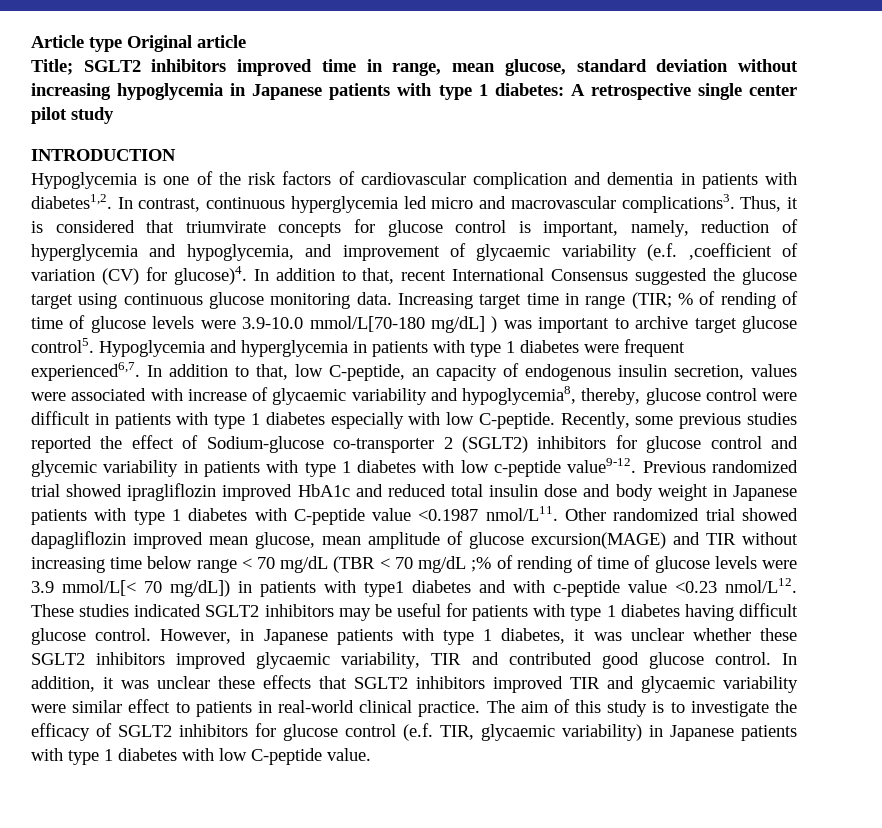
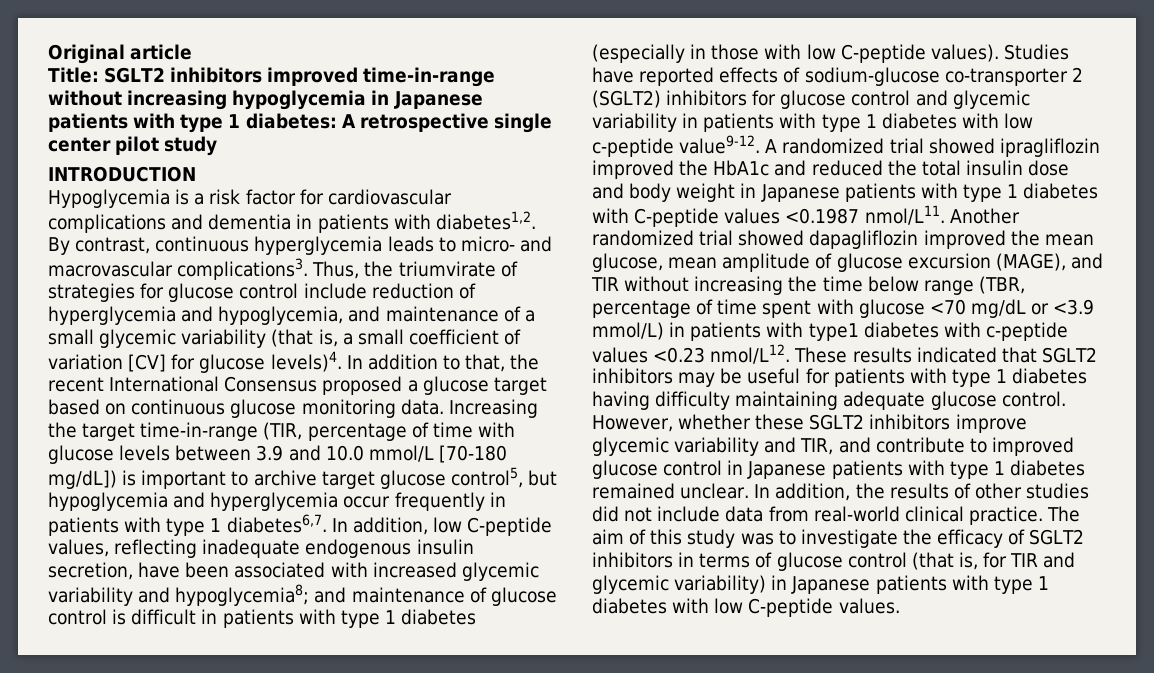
- Article type Original article
+ Original article
- Title; SGLT2 inhibitors improved time in range, mean glucose, standard deviation without increasing hypoglycemia in Japanese patients with type 1 diabetes: A retrospective single center pilot study
+ Title: SGLT2 inhibitors improved time-in-range without increasing hypoglycemia in Japanese patients with type 1 diabetes: A retrospective single center pilot study
- Hypoglycemia is one of the risk factors of cardiovascular complication and dementia in patients with diabetes1,2.
+ Hypoglycemia is a risk factor for cardiovascular complications and dementia in patients with diabetes1,2.
- In contrast, continuous hyperglycemia led micro and macrovascular complications3.
+ By contrast, continuous hyperglycemia leads to micro- and macrovascular complications3.
- Thus, it is considered that triumvirate concepts for glucose control is important, namely, reduction of hyperglycemia and hypoglycemia, and improvement of glycaemic variability (e.f. ,coefficient of variation (CV) for glucose)4. In addition to that, recent International Consensus suggested the glucose target using continuous glucose monitoring data.
+ Thus, the triumvirate of strategies for glucose control include reduction of hyperglycemia and hypoglycemia, and maintenance of a small glycemic variability (that is, a small coefficient of variation [CV] for glucose levels)4. In addition to that, the recent International Consensus proposed a glucose target based on continuous glucose monitoring data.
- Increasing target time in range (TIR; % of rending of time of glucose levels were 3.9-10.0 mmol/L[70-180 mg/dL] ) was important to archive target glucose control5. Hypoglycemia and hyperglycemia in patients with type 1 diabetes were frequent experienced6,7. In addition to that, low C-peptide, an capacity of endogenous insulin secretion, values were associated with increase of glycaemic variability and hypoglycemia8, thereby, glucose control were difficult in patients with type 1 diabetes especially with low C-peptide. Recently, some previous studies reported the effect of Sodium-glucose co-transporter 2 (SGLT2) inhibitors for glucose control and glycemic variability in patients with type 1 diabetes with low c-peptide value9-12.
+ Increasing the target time-in-range (TIR, percentage of time with glucose levels between 3.9 and 10.0 mmol/L [70-180 mg/dL]) is important to archive target glucose control5, but hypoglycemia and hyperglycemia occur frequently in patients with type 1 diabetes6,7. In addition, low C-peptide values, reflecting inadequate endogenous insulin secretion, have been associated with increased glycemic variability and hypoglycemia8; and maintenance of glucose control is difficult in patients with type 1 diabetes (especially in those with low C-peptide values). Studies have reported effects of sodium-glucose co-transporter 2 (SGLT2) inhibitors for glucose control and glycemic variability in patients with type 1 diabetes with low c-peptide value9-12.
- Previous randomized trial showed ipragliflozin improved HbA1c and reduced total insulin dose and body weight in Japanese patients with type 1 diabetes with C-peptide value <0.1987 nmol/L11.
+ A randomized trial showed ipragliflozin improved the HbA1c and reduced the total insulin dose and body weight in Japanese patients with type 1 diabetes with C-peptide values <0.1987 nmol/L11.
- Other randomized trial showed dapagliflozin improved mean glucose, mean amplitude of glucose excursion(MAGE) and TIR without increasing time below range < 70 mg/dL (TBR < 70 mg/dL ;% of rending of time of glucose levels were 3.9 mmol/L[< 70 mg/dL]) in patients with type1 diabetes and with c-peptide value <0.23 nmol/L12.
+ Another randomized trial showed dapagliflozin improved the mean glucose, mean amplitude of glucose excursion (MAGE), and TIR without increasing the time below range (TBR, percentage of time spent with glucose <70 mg/dL or <3.9 mmol/L) in patients with type1 diabetes with c-peptide values <0.23 nmol/L12.
- These studies indicated SGLT2 inhibitors may be useful for patients with type 1 diabetes having difficult glucose control. However, in Japanese patients with type 1 diabetes, it was unclear whether these SGLT2 inhibitors improved glycaemic variability, TIR and contributed good glucose control. In addition, it was unclear these effects that SGLT2 inhibitors improved TIR and glycaemic variability were similar effect to patients in real-world clinical practice.
+ These results indicated that SGLT2 inhibitors may be useful for patients with type 1 diabetes having difficulty maintaining adequate glucose control. However, whether these SGLT2 inhibitors improve glycemic variability and TIR, and contribute to improved glucose control in Japanese patients with type 1 diabetes remained unclear. In addition, the results of other studies did not include data from real-world clinical practice.
- The aim of this study is to investigate the efficacy of SGLT2 inhibitors for glucose control (e.f. TIR, glycaemic variability) in Japanese patients with type 1 diabetes with low C-peptide value.
+ The aim of this study was to investigate the efficacy of SGLT2 inhibitors in terms of glucose control (that is, for TIR and glycemic variability) in Japanese patients with type 1 diabetes with low C-peptide values.

